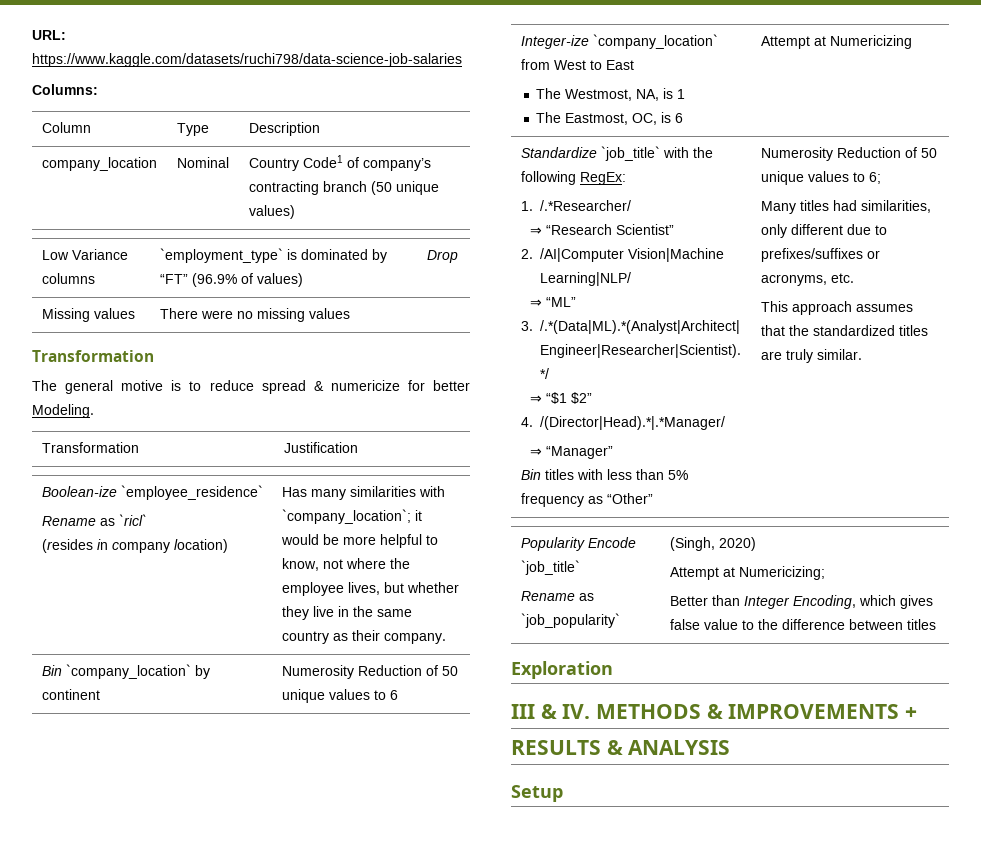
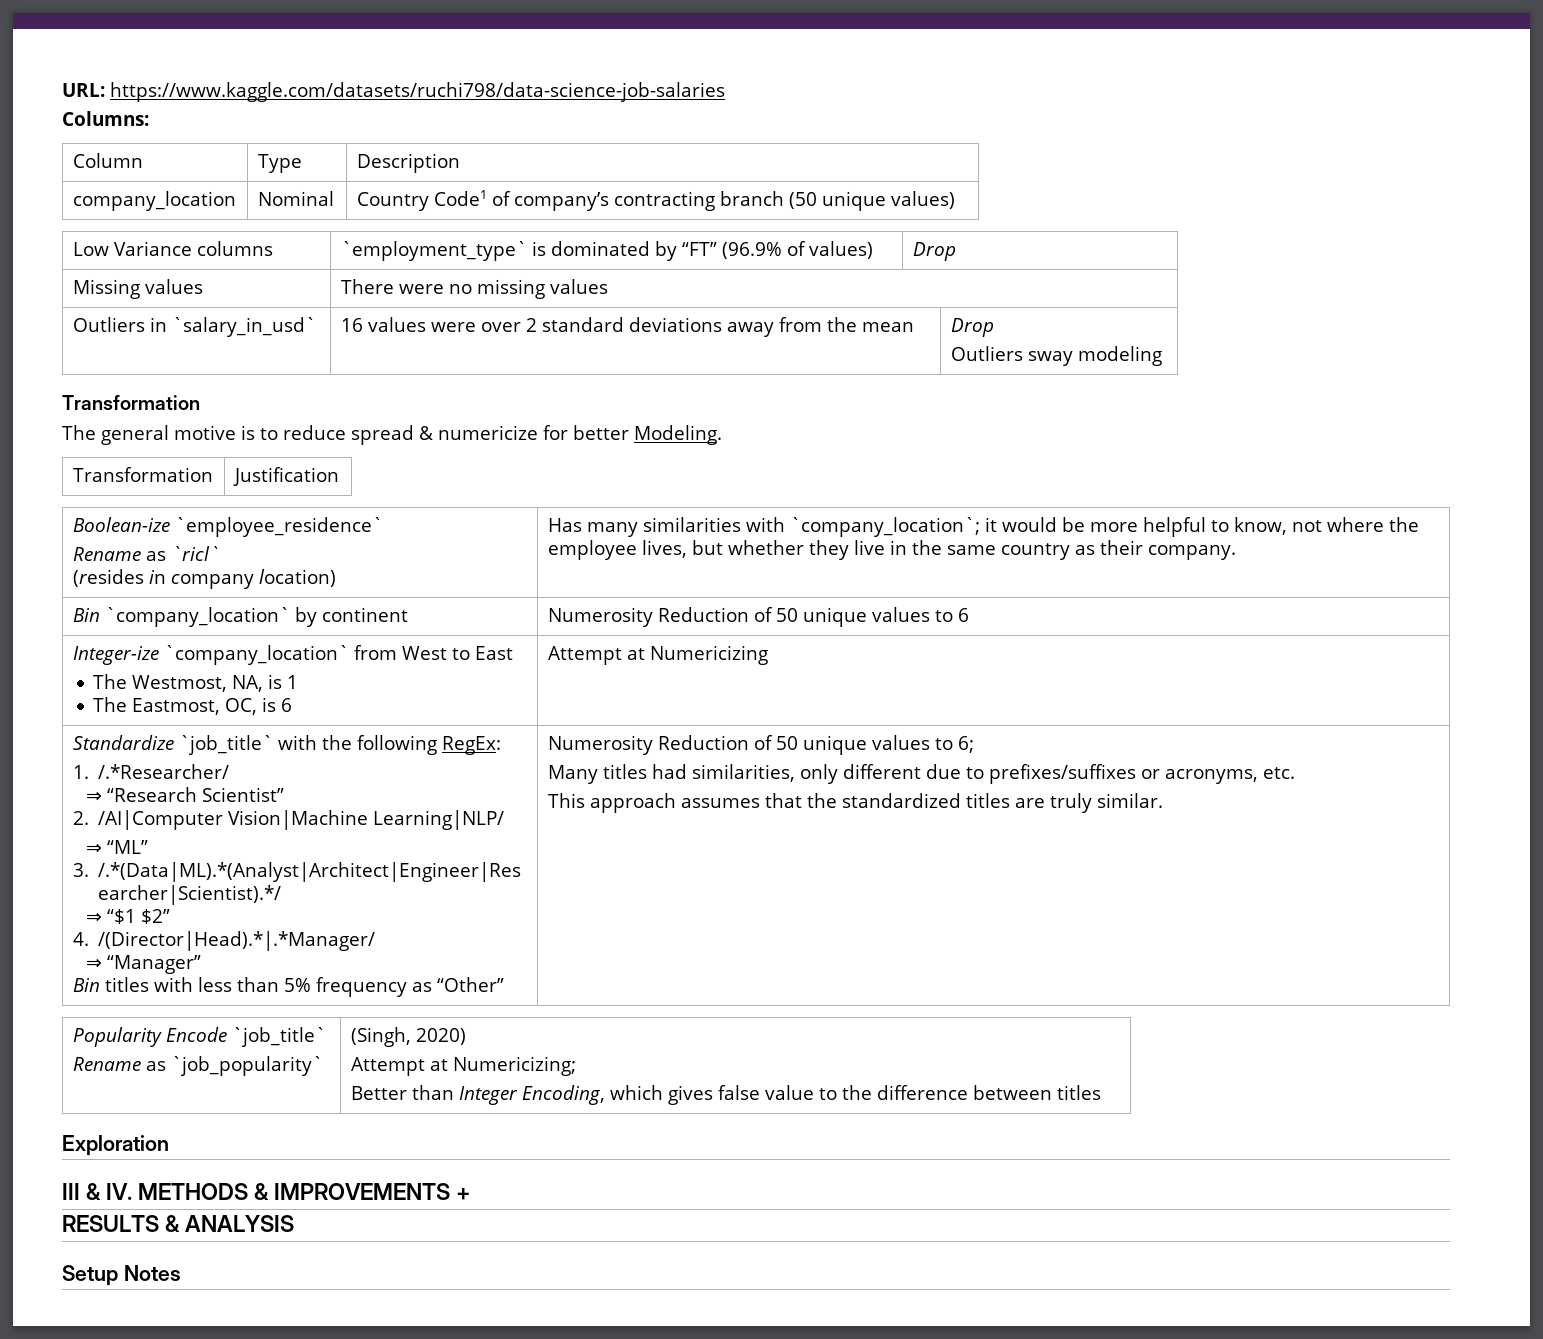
+ Outliers in `salary_in_usd` | 16 values were over 2 standard deviations away from the mean | Drop
+ Outliers sway modeling
- Setup
+ Setup Notes

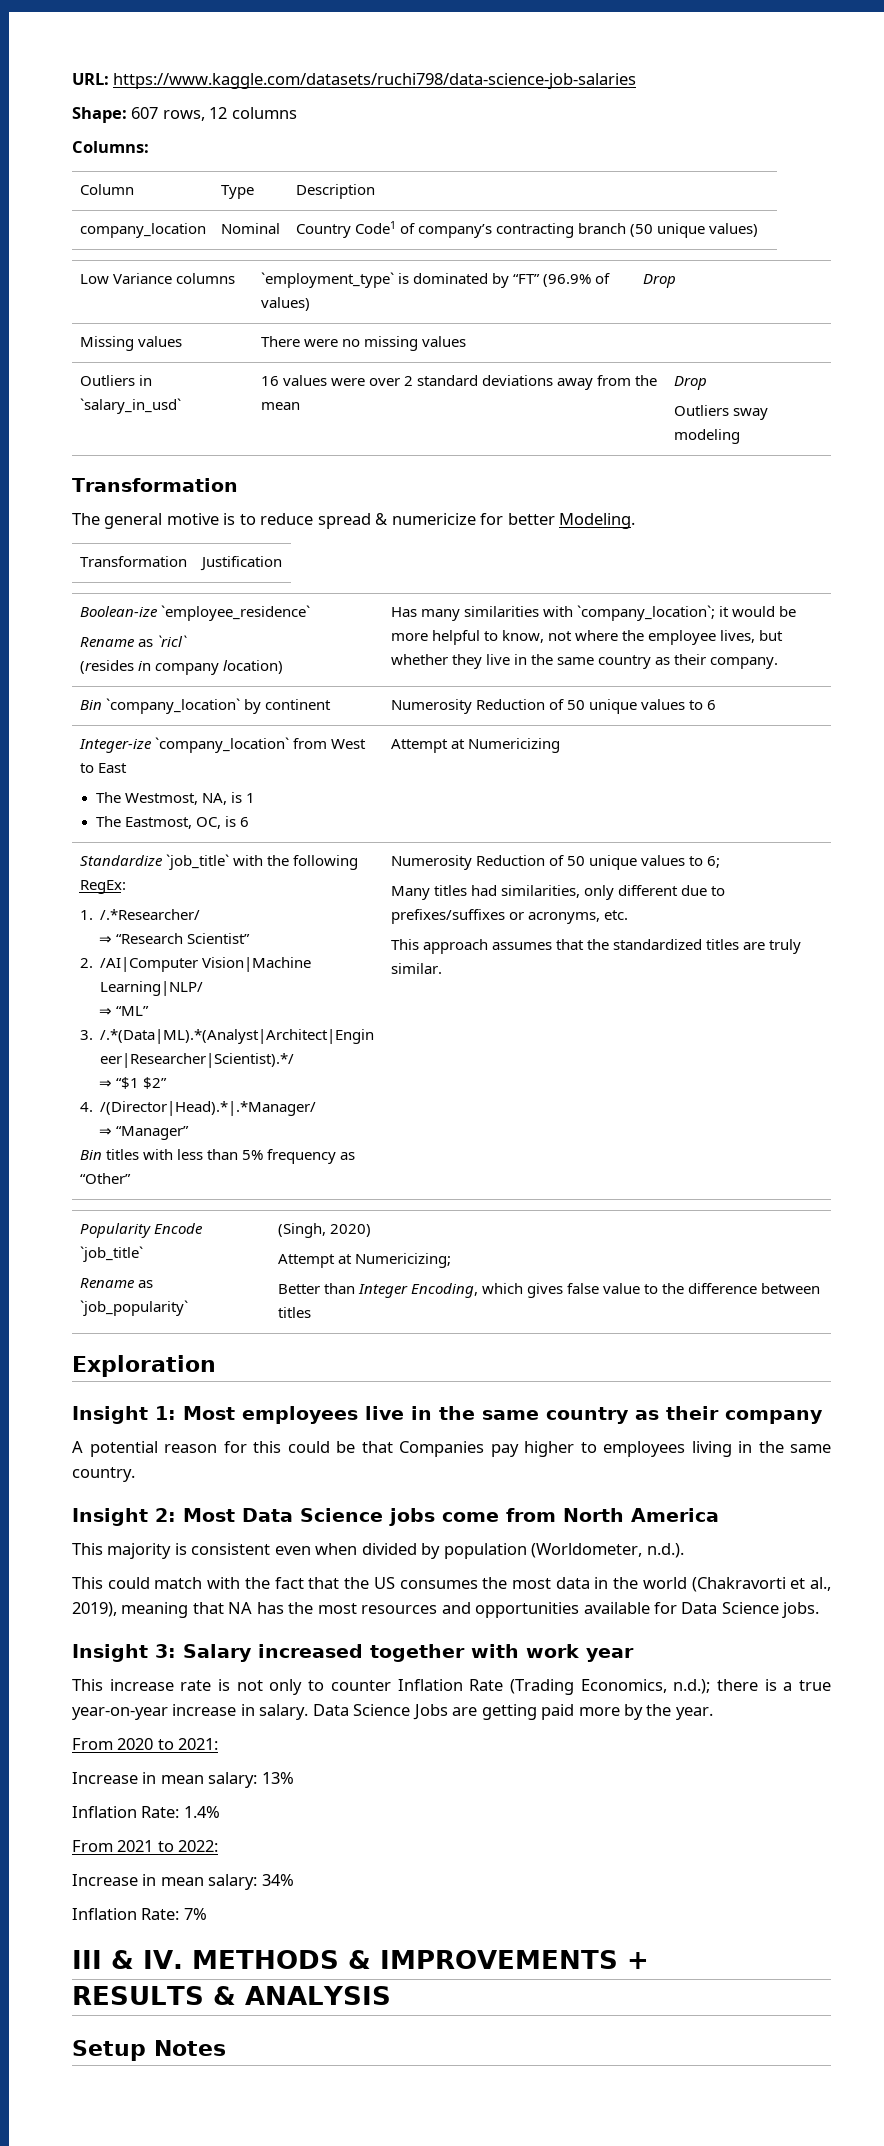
+ Shape: 607 rows, 12 columns
+ Insight 1: Most employees live in the same country as their company
+ A potential reason for this could be that Companies pay higher to employees living in the same country.
+ Insight 2: Most Data Science jobs come from North America
+ This majority is consistent even when divided by population (Worldometer, n.d.).
+ This could match with the fact that the US consumes the most data in the world (Chakravorti et al., 2019), meaning that NA has the most resources and opportunities available for Data Science jobs.
+ Insight 3: Salary increased together with work year
+ This increase rate is not only to counter Inflation Rate (Trading Economics, n.d.); there is a true year-on-year increase in salary. Data Science Jobs are getting paid more by the year.
+ From 2020 to 2021:
+ Increase in mean salary: 13%
+ Inflation Rate: 1.4%
+ From 2021 to 2022:
+ Increase in mean salary: 34%
+ Inflation Rate: 7%

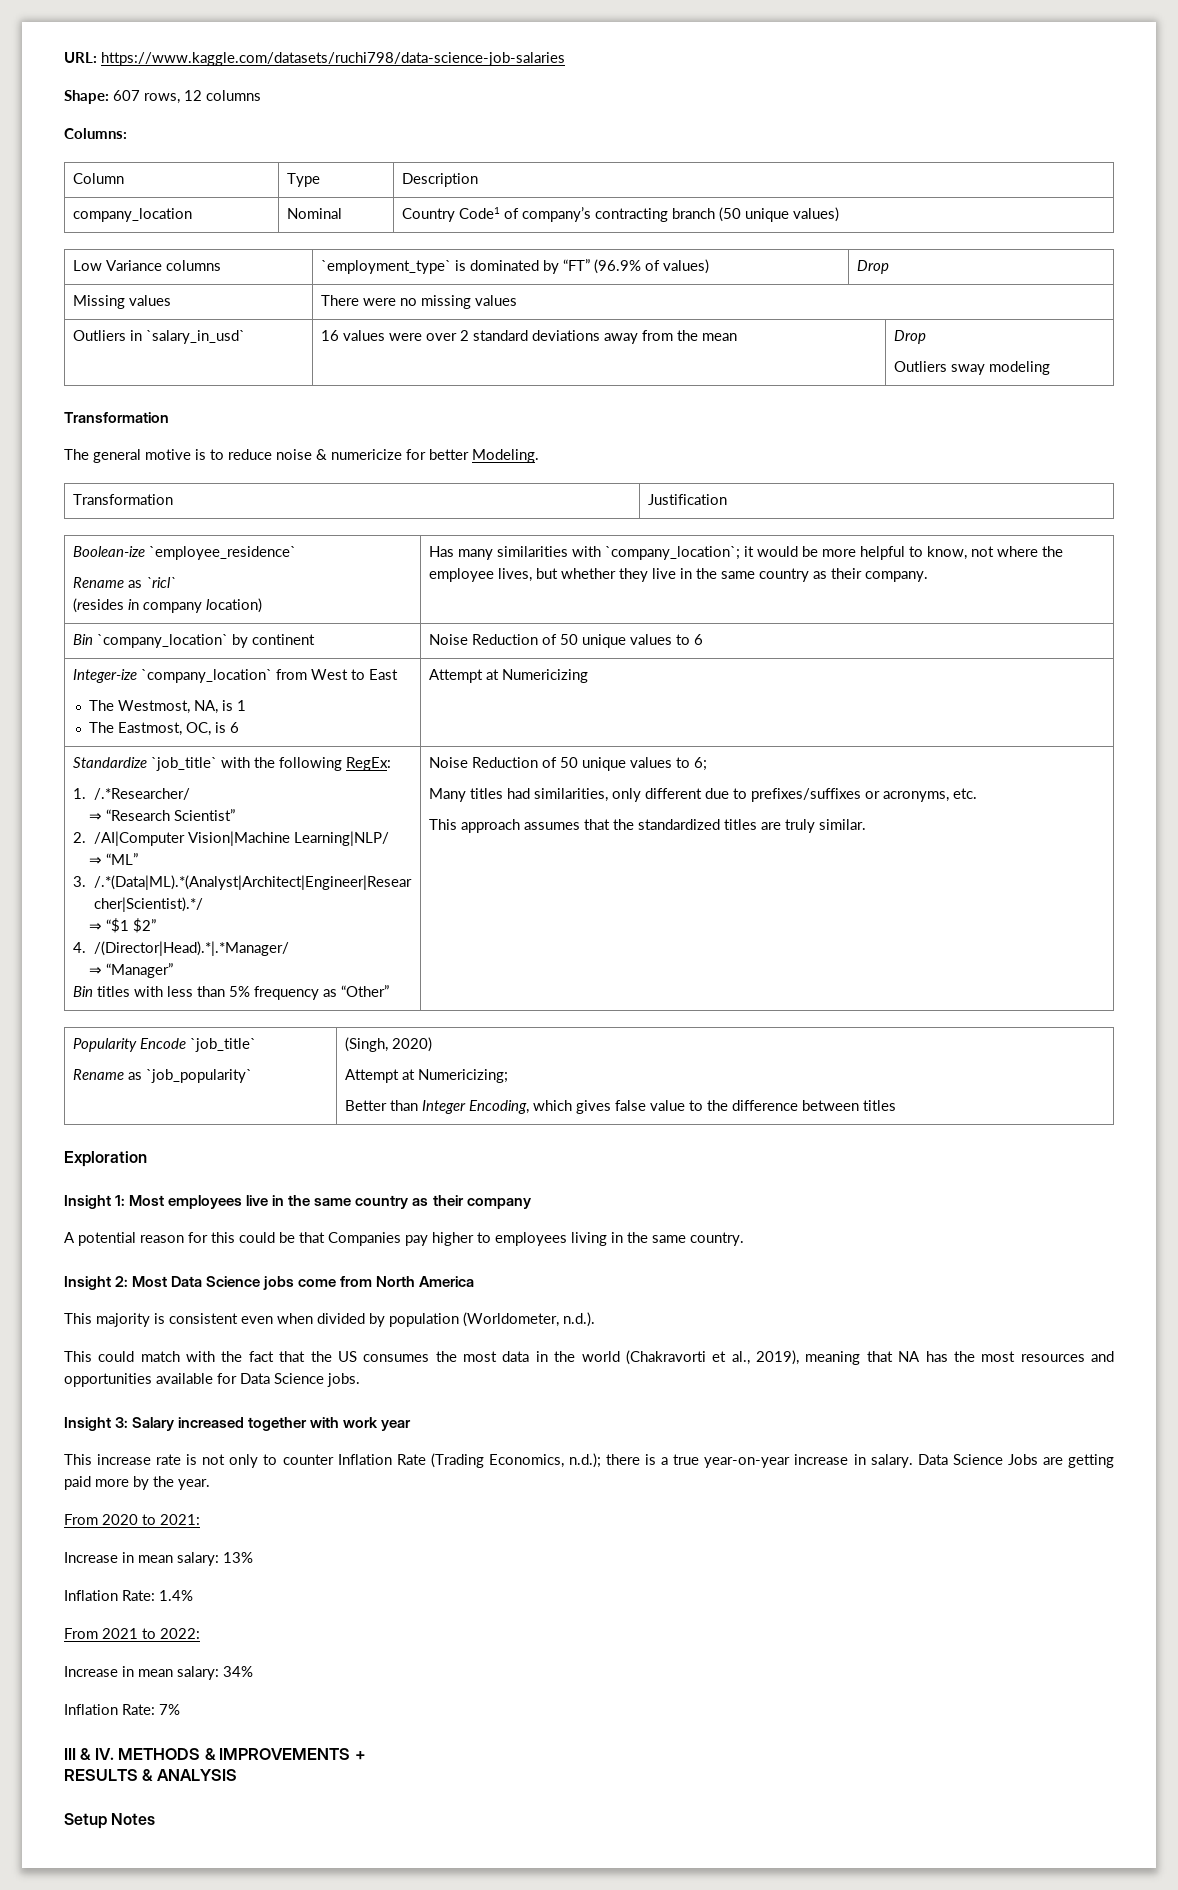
- The general motive is to reduce spread & numericize for better Modeling.
+ The general motive is to reduce noise & numericize for better Modeling.
- Bin `company_location` by continent | Numerosity Reduction of 50 unique values to 6
+ Bin `company_location` by continent | Noise Reduction of 50 unique values to 6
- Numerosity Reduction of 50 unique values to 6;
+ Noise Reduction of 50 unique values to 6;

